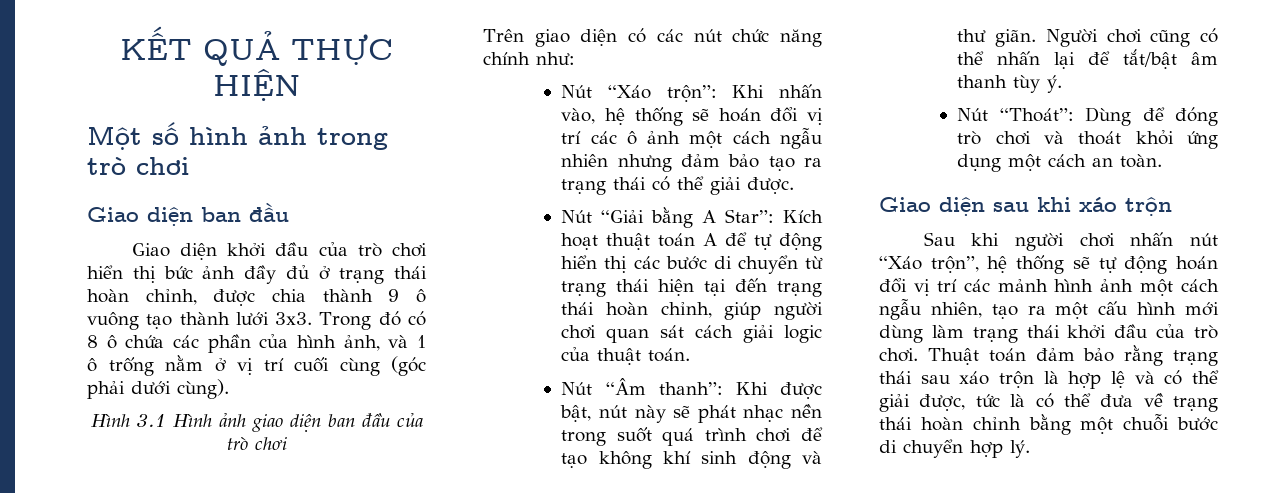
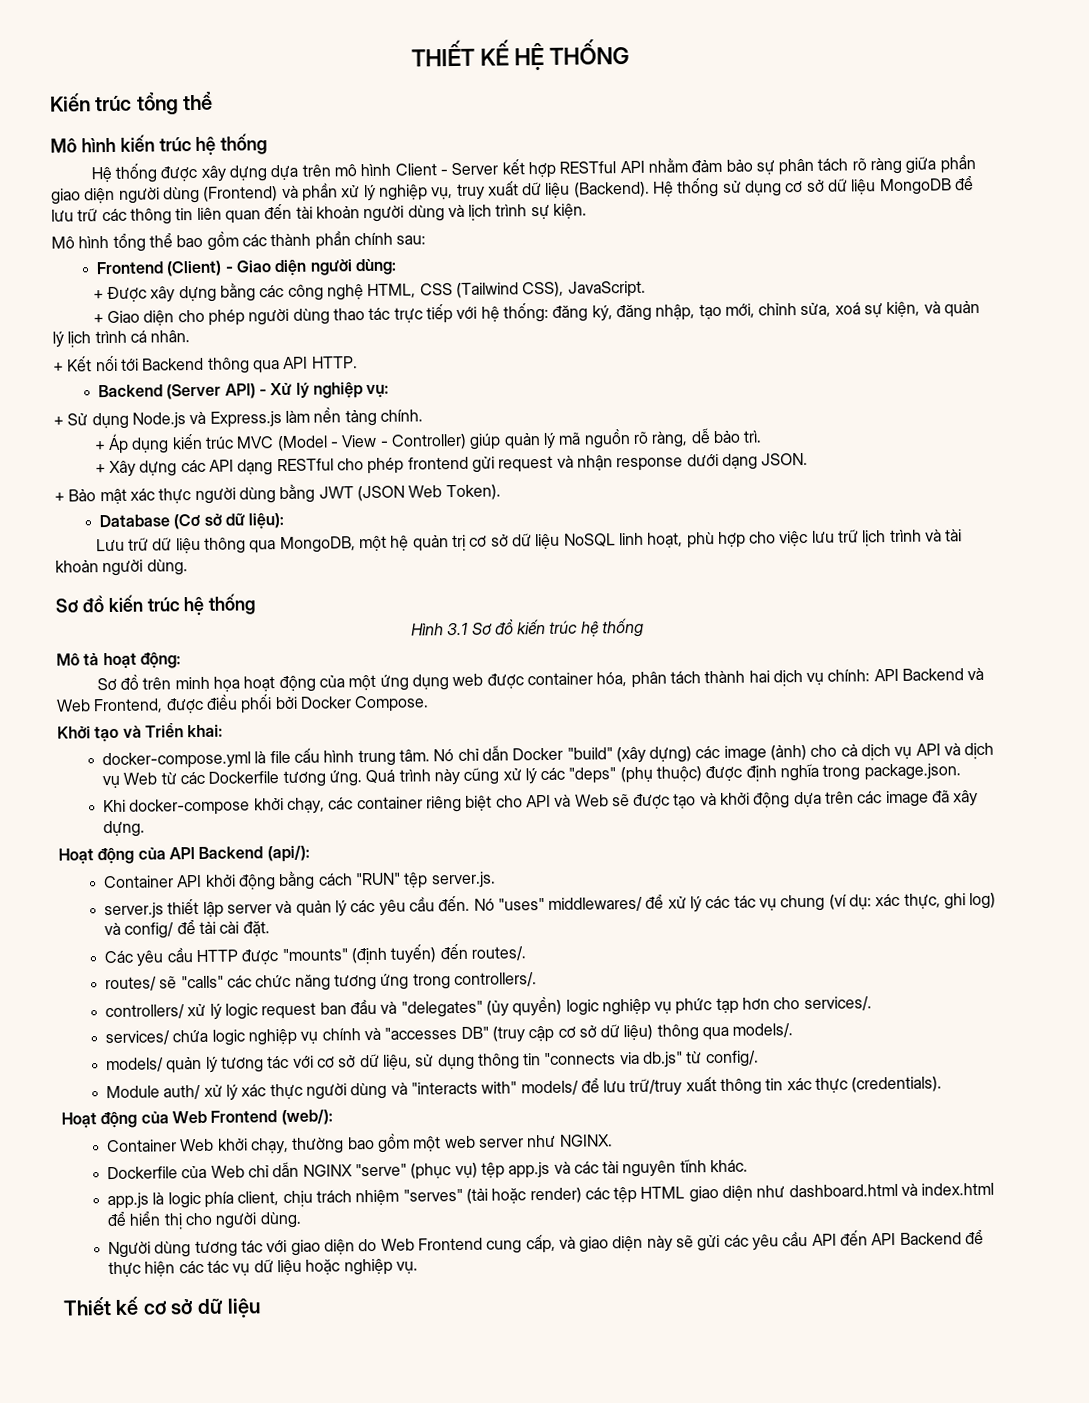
- KẾT QUẢ THỰC HIỆN
- Một số hình ảnh trong trò chơi
- Giao diện ban đầu
- Giao diện khởi đầu của trò chơi hiển thị bức ảnh đầy đủ ở trạng thái hoàn chỉnh, được chia thành 9 ô vuông tạo thành lưới 3x3. Trong đó có 8 ô chứa các phần của hình ảnh, và 1 ô trống nằm ở vị trí cuối cùng (góc phải dưới cùng).
- Hình 3.1 Hình ảnh giao diện ban đầu của trò chơi
- Trên giao diện có các nút chức năng chính như:
- Nút “Xáo trộn”: Khi nhấn vào, hệ thống sẽ hoán đổi vị trí các ô ảnh một cách ngẫu nhiên nhưng đảm bảo tạo ra trạng thái có thể giải được.
- Nút “Giải bằng A Star”: Kích hoạt thuật toán A để tự động hiển thị các bước di chuyển từ trạng thái hiện tại đến trạng thái hoàn chỉnh, giúp người chơi quan sát cách giải logic của thuật toán.
- Nút “Âm thanh”: Khi được bật, nút này sẽ phát nhạc nền trong suốt quá trình chơi để tạo không khí sinh động và thư giãn. Người chơi cũng có thể nhấn lại để tắt/bật âm thanh tùy ý.
- Nút “Thoát”: Dùng để đóng trò chơi và thoát khỏi ứng dụng một cách an toàn.
- Giao diện sau khi xáo trộn
- Sau khi người chơi nhấn nút “Xáo trộn”, hệ thống sẽ tự động hoán đổi vị trí các mảnh hình ảnh một cách ngẫu nhiên, tạo ra một cấu hình mới dùng làm trạng thái khởi đầu của trò chơi. Thuật toán đảm bảo rằng trạng thái sau xáo trộn là hợp lệ và có thể giải được, tức là có thể đưa về trạng thái hoàn chỉnh bằng một chuỗi bước di chuyển hợp lý.
+ THIẾT KẾ HỆ THỐNG
+ Kiến trúc tổng thể
+ Mô hình kiến trúc hệ thống
+ Hệ thống được xây dựng dựa trên mô hình Client - Server kết hợp RESTful API nhằm đảm bảo sự phân tách rõ ràng giữa phần giao diện người dùng (Frontend) và phần xử lý nghiệp vụ, truy xuất dữ liệu (Backend). Hệ thống sử dụng cơ sở dữ liệu MongoDB để lưu trữ các thông tin liên quan đến tài khoản người dùng và lịch trình sự kiện.
+ Mô hình tổng thể bao gồm các thành phần chính sau:
+ Frontend (Client) - Giao diện người dùng:
+ + Được xây dựng bằng các công nghệ HTML, CSS (Tailwind CSS), JavaScript.
+ + Giao diện cho phép người dùng thao tác trực tiếp với hệ thống: đăng ký, đăng nhập, tạo mới, chỉnh sửa, xoá sự kiện, và quản lý lịch trình cá nhân.
+ + Kết nối tới Backend thông qua API HTTP.
+ Backend (Server API) - Xử lý nghiệp vụ:
+ + Sử dụng Node.js và Express.js làm nền tảng chính.
+ + Áp dụng kiến trúc MVC (Model - View - Controller) giúp quản lý mã nguồn rõ ràng, dễ bảo trì.
+ + Xây dựng các API dạng RESTful cho phép frontend gửi request và nhận response dưới dạng JSON.
+ + Bảo mật xác thực người dùng bằng JWT (JSON Web Token).
+ Database (Cơ sở dữ liệu):
+ Lưu trữ dữ liệu thông qua MongoDB, một hệ quản trị cơ sở dữ liệu NoSQL linh hoạt, phù hợp cho việc lưu trữ lịch trình và tài khoản người dùng.
+ Sơ đồ kiến trúc hệ thống
+ Hình 3.1 Sơ đồ kiến trúc hệ thống
+ Mô tả hoạt động:
+ Sơ đồ trên minh họa hoạt động của một ứng dụng web được container hóa, phân tách thành hai dịch vụ chính: API Backend và Web Frontend, được điều phối bởi Docker Compose.
+ Khởi tạo và Triển khai:
+ docker-compose.yml là file cấu hình trung tâm. Nó chỉ dẫn Docker "build" (xây dựng) các image (ảnh) cho cả dịch vụ API và dịch vụ Web từ các Dockerfile tương ứng. Quá trình này cũng xử lý các "deps" (phụ thuộc) được định nghĩa trong package.json.
+ Khi docker-compose khởi chạy, các container riêng biệt cho API và Web sẽ được tạo và khởi động dựa trên các image đã xây dựng.
+ Hoạt động của API Backend (api/):
+ Container API khởi động bằng cách "RUN" tệp server.js.
+ server.js thiết lập server và quản lý các yêu cầu đến. Nó "uses" middlewares/ để xử lý các tác vụ chung (ví dụ: xác thực, ghi log) và config/ để tải cài đặt.
+ Các yêu cầu HTTP được "mounts" (định tuyến) đến routes/.
+ routes/ sẽ "calls" các chức năng tương ứng trong controllers/.
+ controllers/ xử lý logic request ban đầu và "delegates" (ủy quyền) logic nghiệp vụ phức tạp hơn cho services/.
+ services/ chứa logic nghiệp vụ chính và "accesses DB" (truy cập cơ sở dữ liệu) thông qua models/.
+ models/ quản lý tương tác với cơ sở dữ liệu, sử dụng thông tin "connects via db.js" từ config/.
+ Module auth/ xử lý xác thực người dùng và "interacts with" models/ để lưu trữ/truy xuất thông tin xác thực (credentials).
+ Hoạt động của Web Frontend (web/):
+ Container Web khởi chạy, thường bao gồm một web server như NGINX.
+ Dockerfile của Web chỉ dẫn NGINX "serve" (phục vụ) tệp app.js và các tài nguyên tĩnh khác.
+ app.js là logic phía client, chịu trách nhiệm "serves" (tải hoặc render) các tệp HTML giao diện như dashboard.html và index.html để hiển thị cho người dùng.
+ Người dùng tương tác với giao diện do Web Frontend cung cấp, và giao diện này sẽ gửi các yêu cầu API đến API Backend để thực hiện các tác vụ dữ liệu hoặc nghiệp vụ.
+ Thiết kế cơ sở dữ liệu

